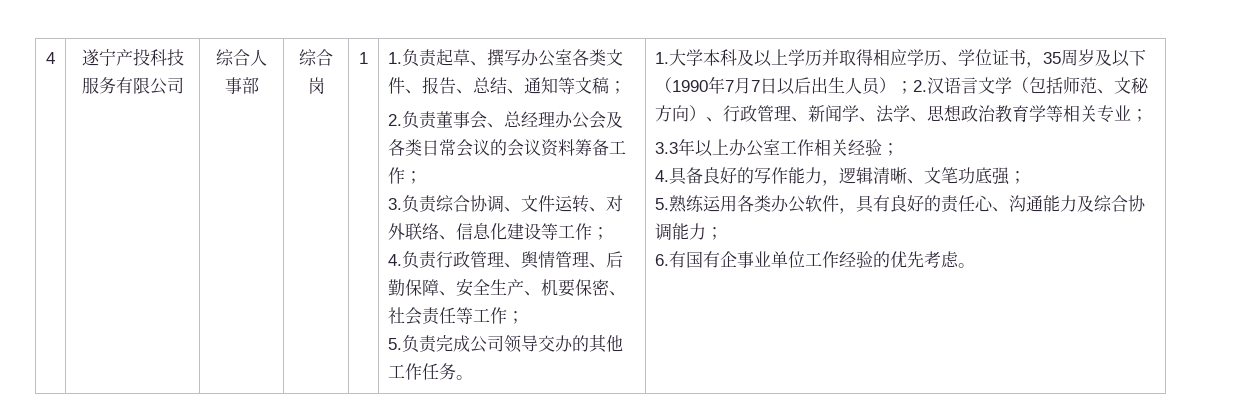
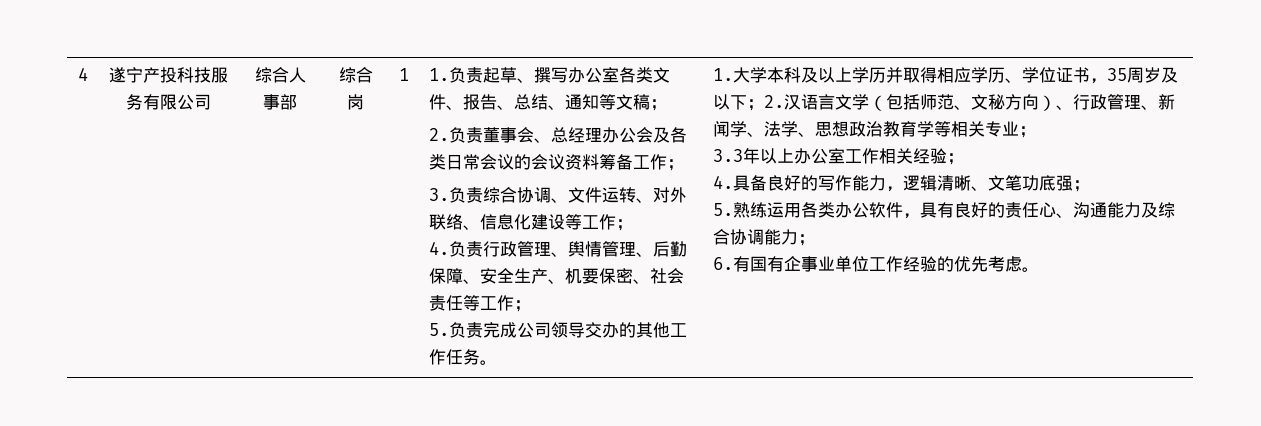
- 1.大学本科及以上学历并取得相应学历、学位证书，35周岁及以下（1990年7月7日以后出生人员）；2.汉语言文学（包括师范、文秘方向）、行政管理、新闻学、法学、思想政治教育学等相关专业；
+ 1.大学本科及以上学历并取得相应学历、学位证书，35周岁及以下；2.汉语言文学（包括师范、文秘方向）、行政管理、新闻学、法学、思想政治教育学等相关专业；

